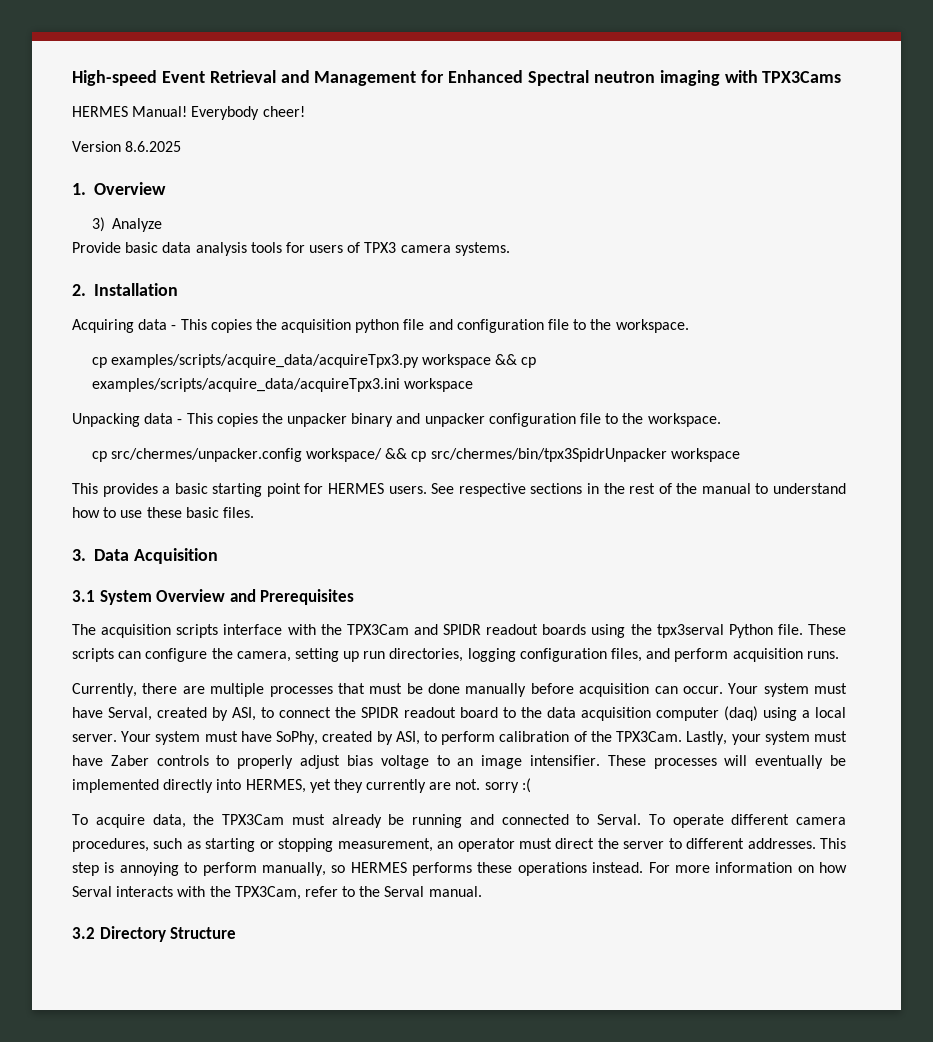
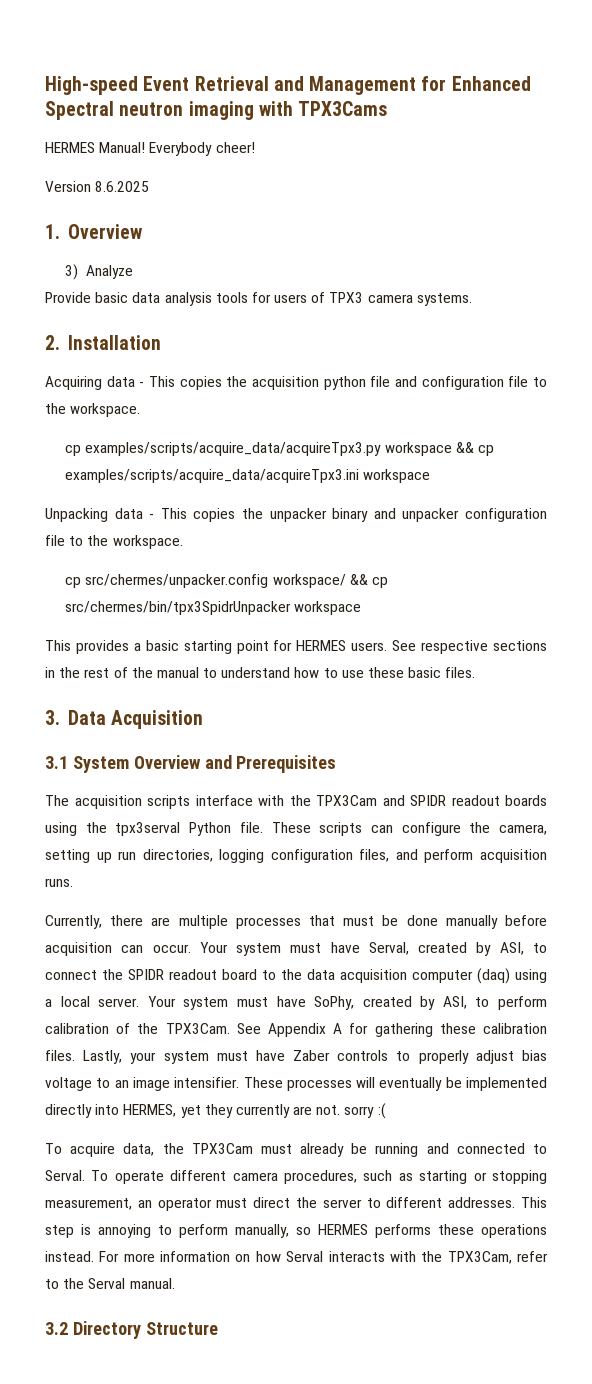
+ See Appendix A for gathering these calibration files.

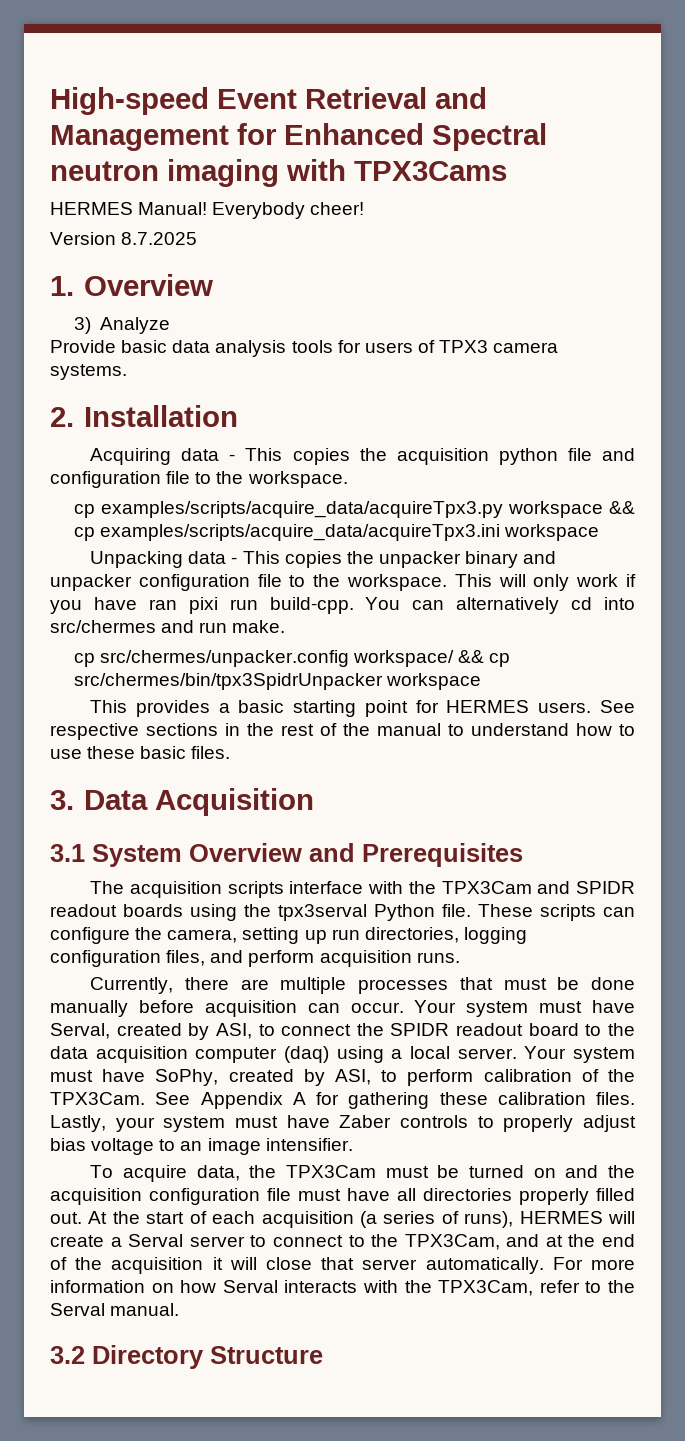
- Version 8.6.2025
+ Version 8.7.2025
+ This will only work if you have ran pixi run build-cpp. You can alternatively cd into src/chermes and run make.
- These processes will eventually be implemented directly into HERMES, yet they currently are not. sorry :(
- To acquire data, the TPX3Cam must already be running and connected to Serval. To operate different camera procedures, such as starting or stopping measurement, an operator must direct the server to different addresses. This step is annoying to perform manually, so HERMES performs these operations instead.
+ To acquire data, the TPX3Cam must be turned on and the acquisition configuration file must have all directories properly filled out. At the start of each acquisition (a series of runs), HERMES will create a Serval server to connect to the TPX3Cam, and at the end of the acquisition it will close that server automatically.

